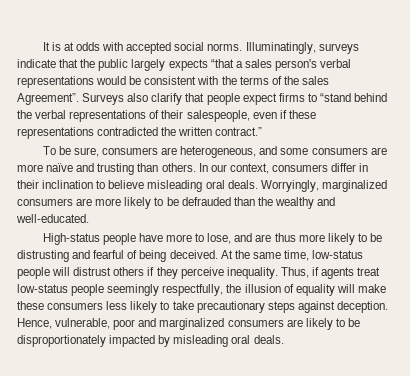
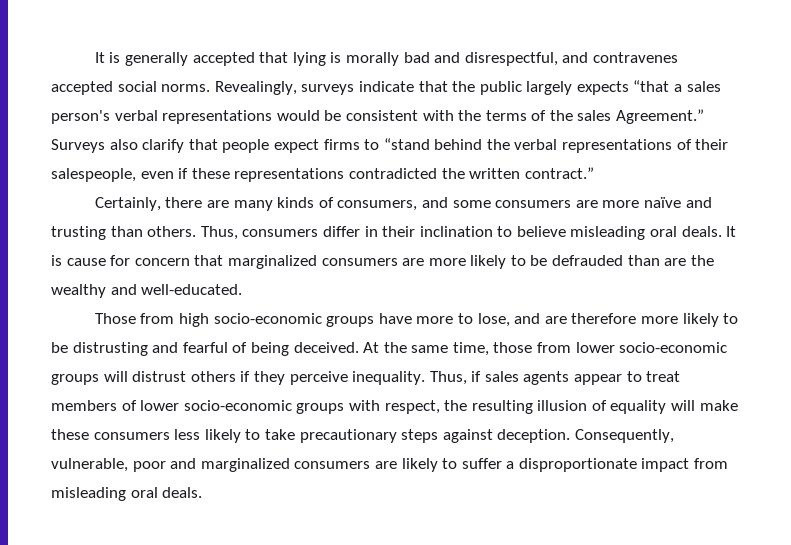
- It is at odds with accepted social norms.
+ It is generally accepted that lying is morally bad and disrespectful, and contravenes accepted social norms.
- Illuminatingly, surveys indicate that the public largely expects “that a sales person's verbal representations would be consistent with the terms of the sales Agreement”.
+ Revealingly, surveys indicate that the public largely expects “that a sales person's verbal representations would be consistent with the terms of the sales Agreement.”
- To be sure, consumers are heterogeneous, and some consumers are more naïve and trusting than others.
+ Certainly, there are many kinds of consumers, and some consumers are more naïve and trusting than others.
- In our context, consumers differ in their inclination to believe misleading oral deals.
+ Thus, consumers differ in their inclination to believe misleading oral deals.
- Worryingly, marginalized consumers are more likely to be defrauded than the wealthy and well-educated.
+ It is cause for concern that marginalized consumers are more likely to be defrauded than are the wealthy and well-educated.
- High-status people have more to lose, and are thus more likely to be distrusting and fearful of being deceived.
+ Those from high socio-economic groups have more to lose, and are therefore more likely to be distrusting and fearful of being deceived.
- At the same time, low-status people will distrust others if they perceive inequality.
+ At the same time, those from lower socio-economic groups will distrust others if they perceive inequality.
- Thus, if agents treat low-status people seemingly respectfully, the illusion of equality will make these consumers less likely to take precautionary steps against deception.
+ Thus, if sales agents appear to treat members of lower socio-economic groups with respect, the resulting illusion of equality will make these consumers less likely to take precautionary steps against deception.
- Hence, vulnerable, poor and marginalized consumers are likely to be disproportionately impacted by misleading oral deals.
+ Consequently, vulnerable, poor and marginalized consumers are likely to suffer a disproportionate impact from misleading oral deals.

